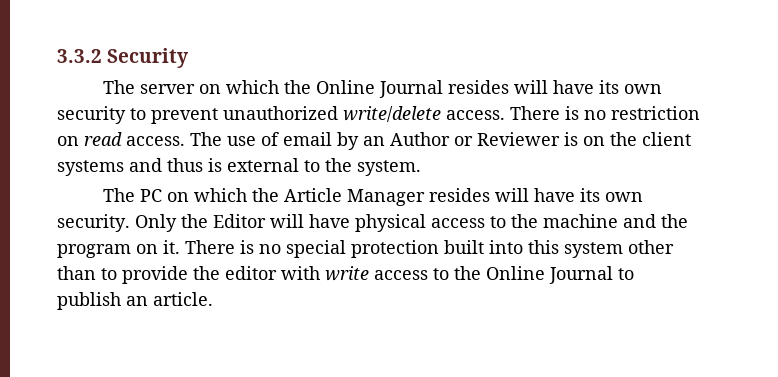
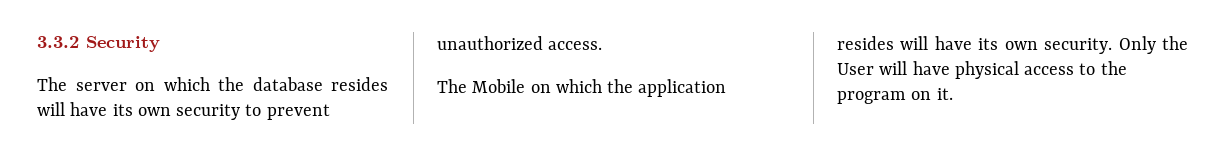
- The server on which the Online Journal resides will have its own security to prevent unauthorized write/delete access. There is no restriction on read access. The use of email by an Author or Reviewer is on the client systems and thus is external to the system.
- The PC on which the Article Manager resides will have its own security.
+ The server on which the database resides will have its own security to prevent unauthorized access.
+ The Mobile on which the application resides will have its own security.
- Only the Editor will have physical access to the machine and the program on it. There is no special protection built into this system other than to provide the editor with write access to the Online Journal to publish an article.
+ Only the User will have physical access to the program on it.

